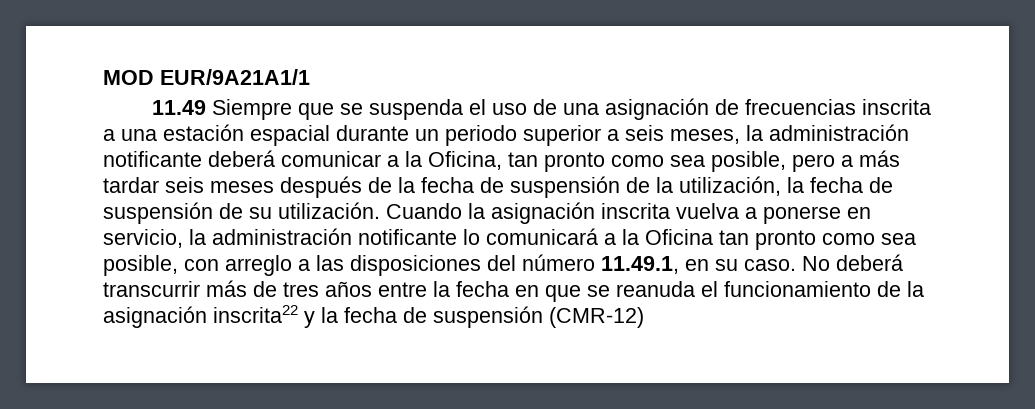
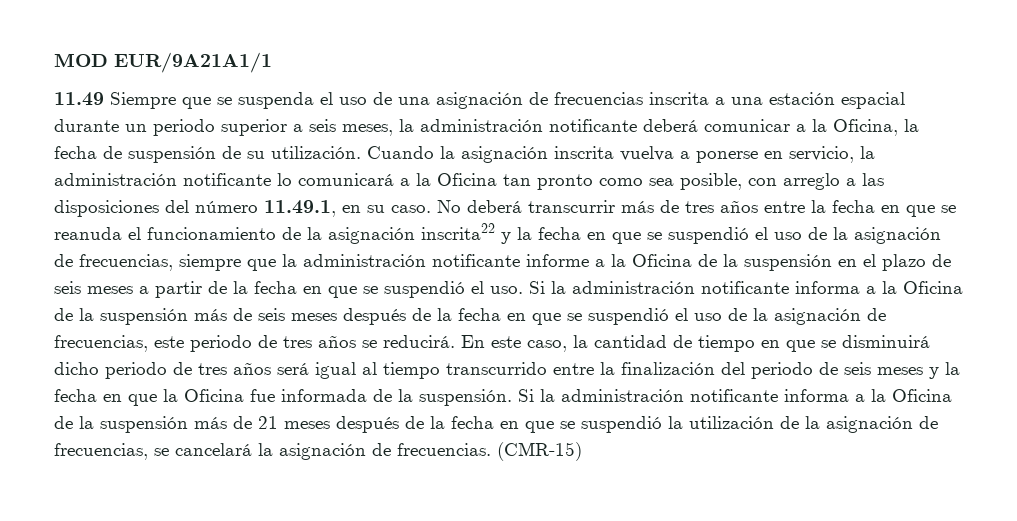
- 11.49 Siempre que se suspenda el uso de una asignación de frecuencias inscrita a una estación espacial durante un periodo superior a seis meses, la administración notificante deberá comunicar a la Oficina, tan pronto como sea posible, pero a más tardar seis meses después de la fecha de suspensión de la utilización, la fecha de suspensión de su utilización.
+ 11.49 Siempre que se suspenda el uso de una asignación de frecuencias inscrita a una estación espacial durante un periodo superior a seis meses, la administración notificante deberá comunicar a la Oficina, la fecha de suspensión de su utilización.
- No deberá transcurrir más de tres años entre la fecha en que se reanuda el funcionamiento de la asignación inscrita22 y la fecha de suspensión (CMR-12)
+ No deberá transcurrir más de tres años entre la fecha en que se reanuda el funcionamiento de la asignación inscrita22 y la fecha en que se suspendió el uso de la asignación de frecuencias, siempre que la administración notificante informe a la Oficina de la suspensión en el plazo de seis meses a partir de la fecha en que se suspendió el uso. Si la administración notificante informa a la Oficina de la suspensión más de seis meses después de la fecha en que se suspendió el uso de la asignación de frecuencias, este periodo de tres años se reducirá. En este caso, la cantidad de tiempo en que se disminuirá dicho periodo de tres años será igual al tiempo transcurrido entre la finalización del periodo de seis meses y la fecha en que la Oficina fue informada de la suspensión. Si la administración notificante informa a la Oficina de la suspensión más de 21 meses después de la fecha en que se suspendió la utilización de la asignación de frecuencias, se cancelará la asignación de frecuencias. (CMR-15)

